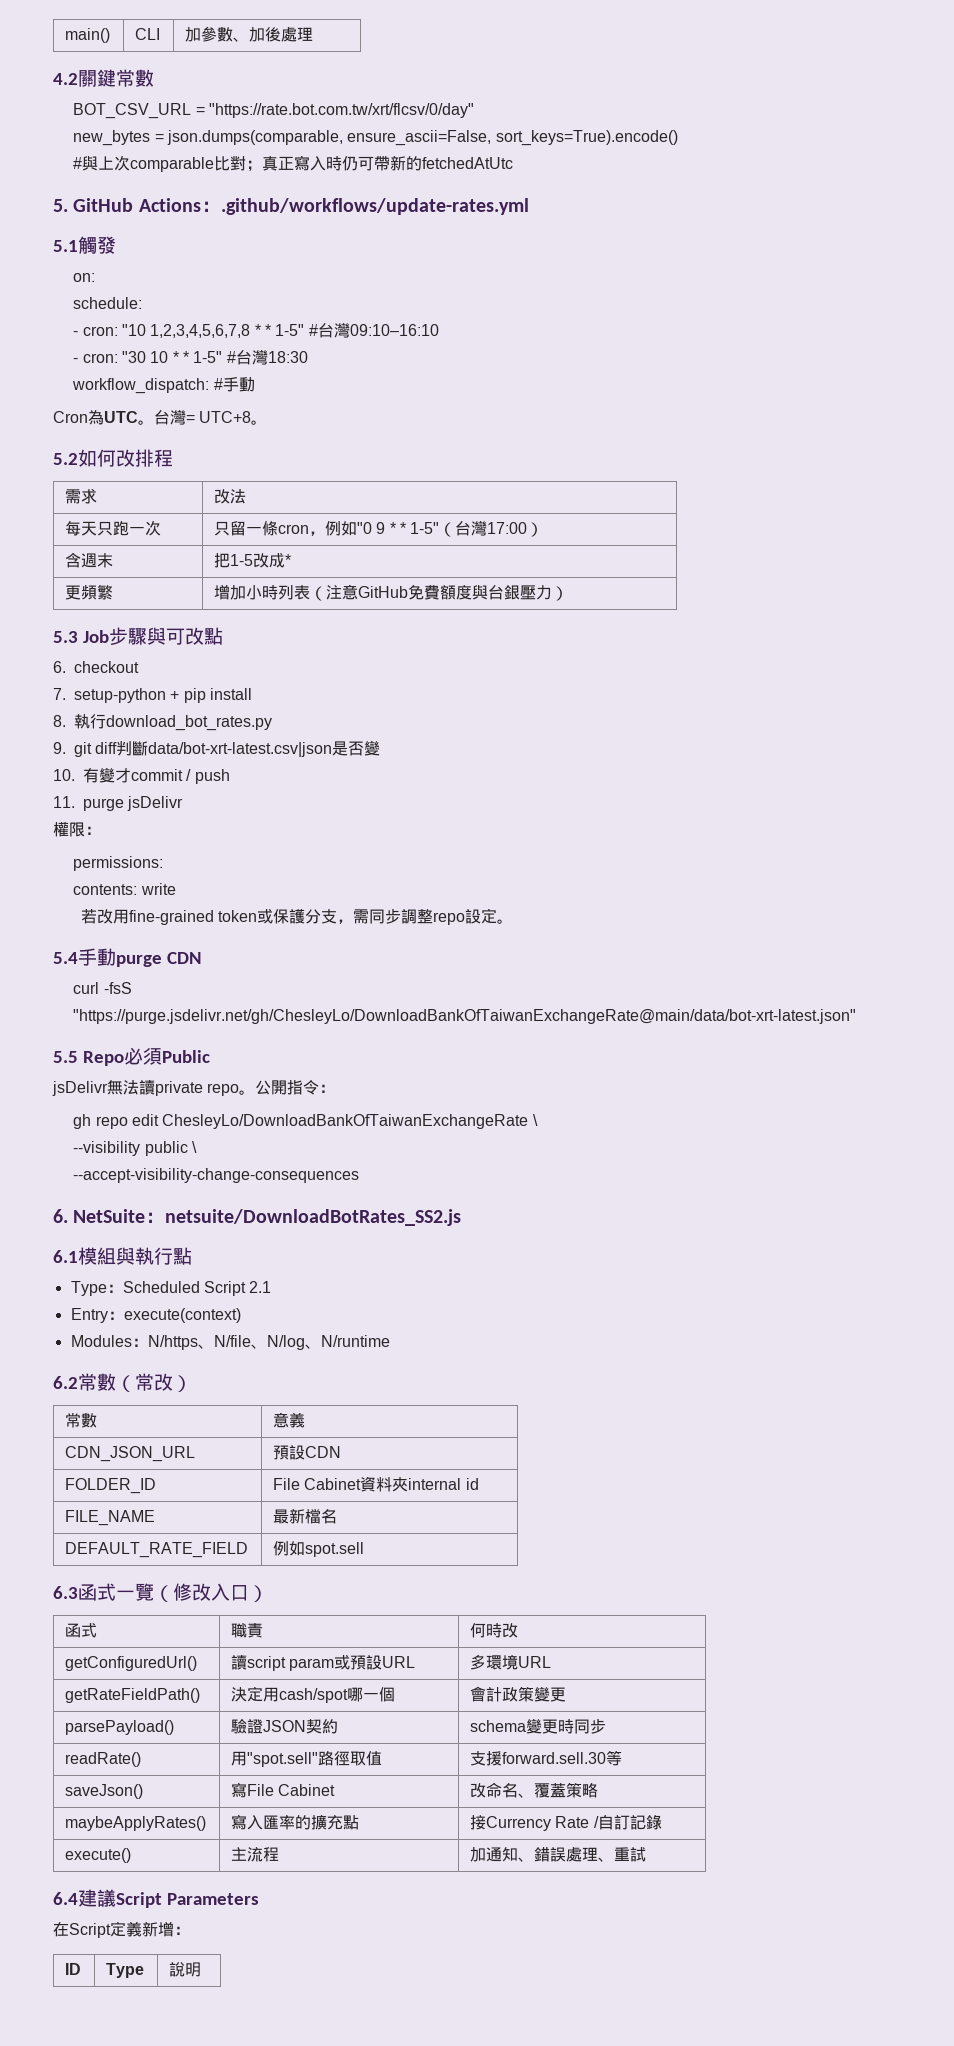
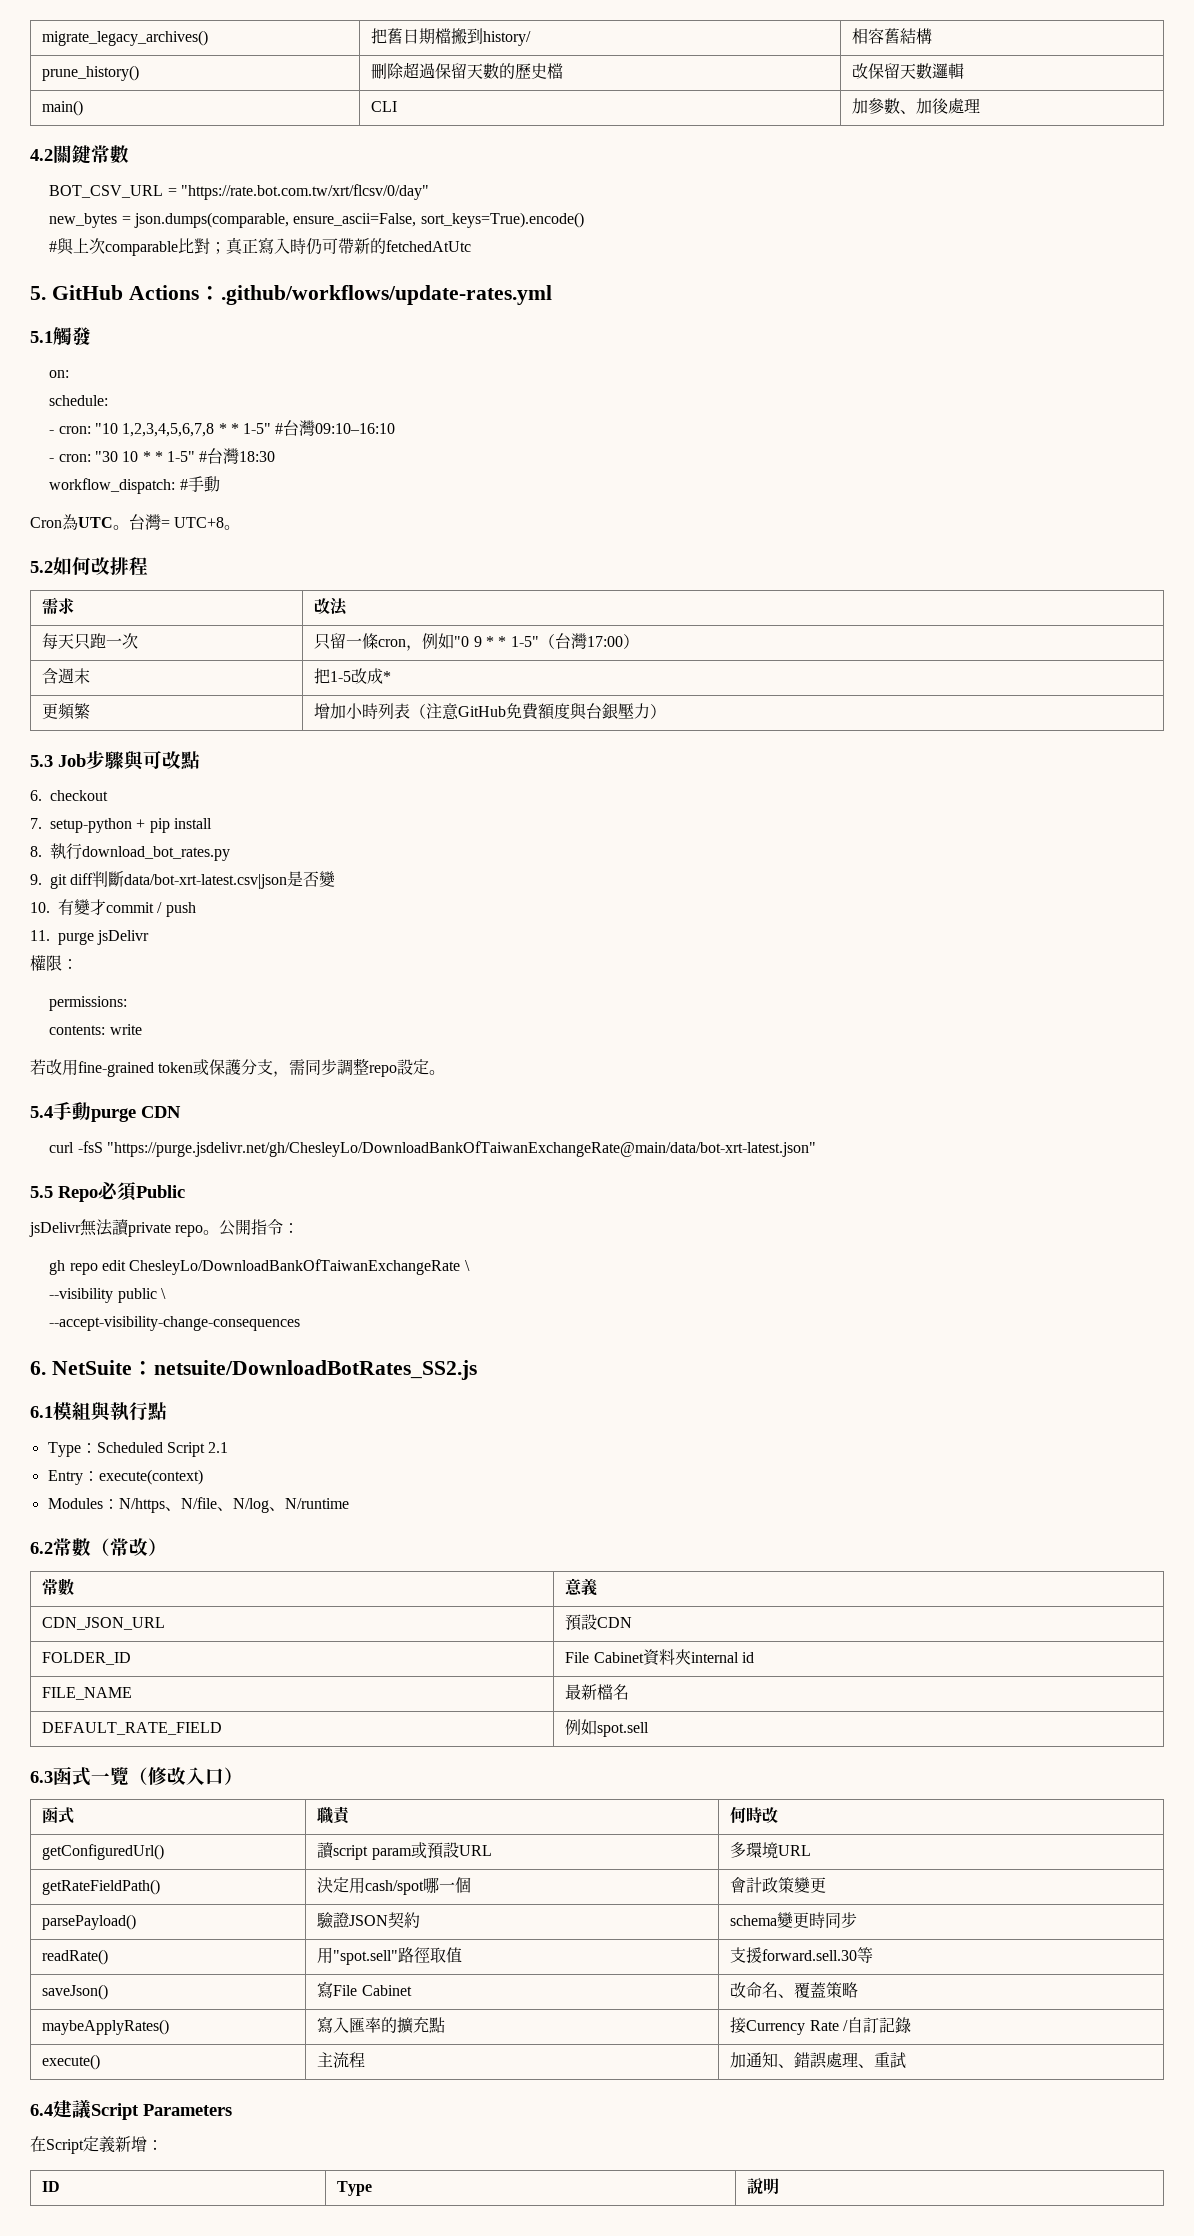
+ migrate_legacy_archives() | 把舊日期檔搬到history/ | 相容舊結構
+ prune_history() | 刪除超過保留天數的歷史檔 | 改保留天數邏輯

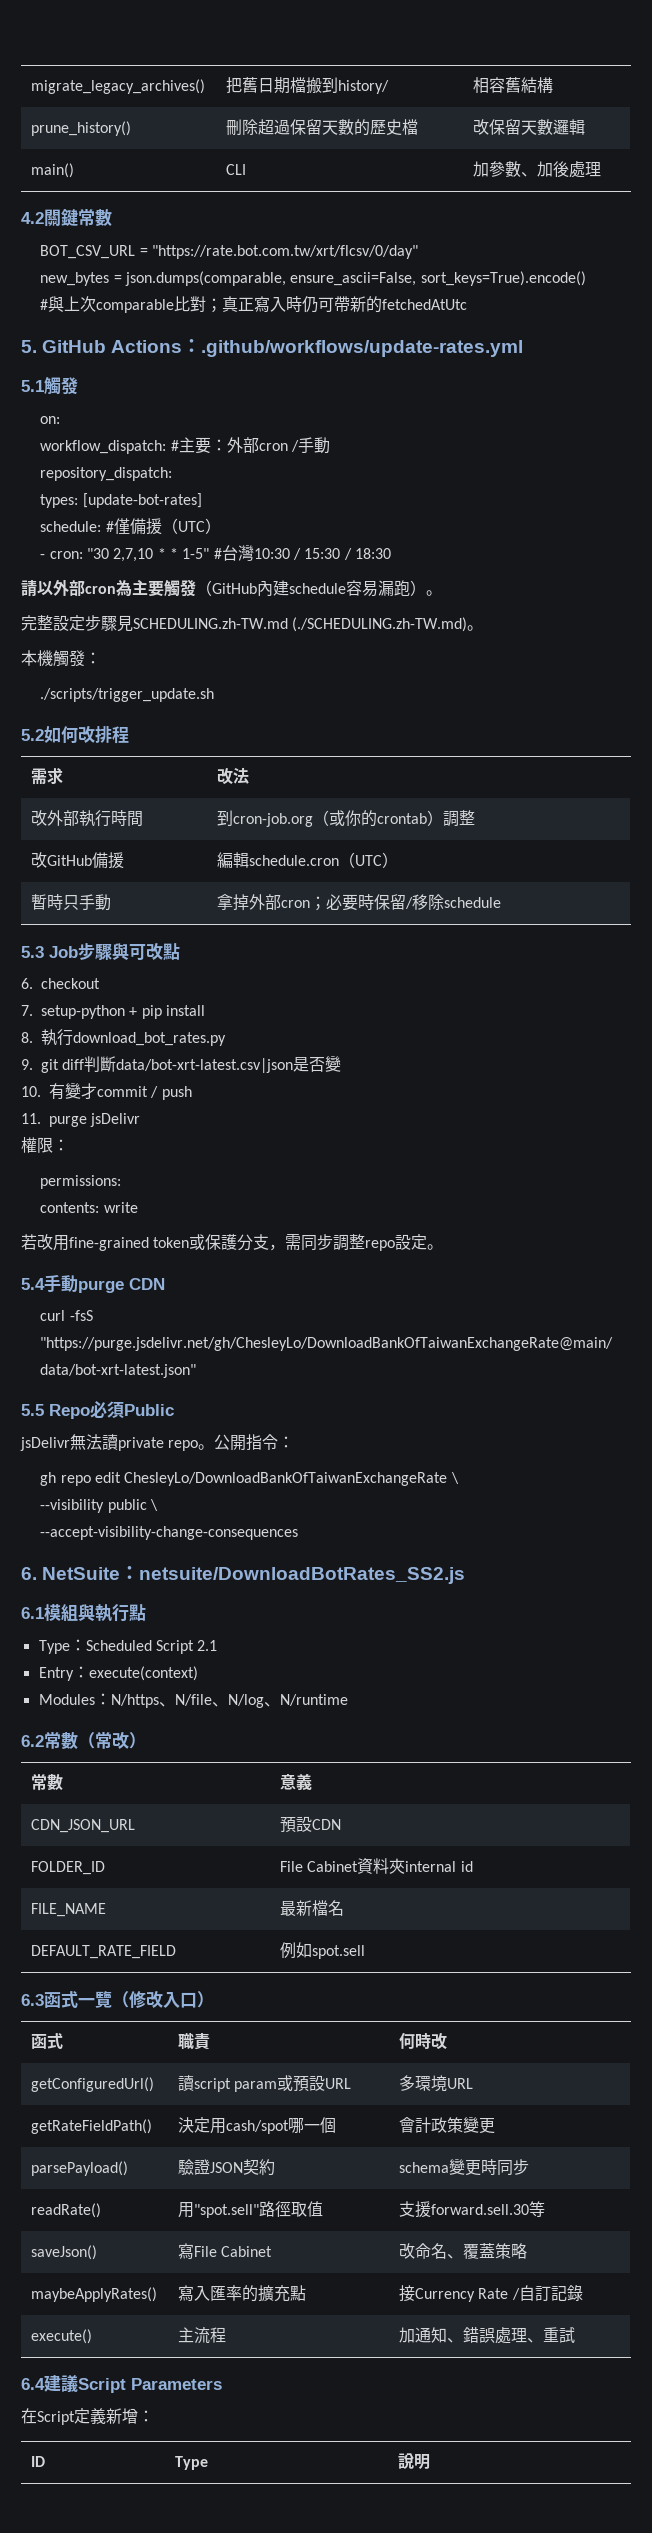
- schedule:
- - cron: "10 1,2,3,4,5,6,7,8 * * 1-5" #台灣09:10–16:10
- - cron: "30 10 * * 1-5" #台灣18:30
- workflow_dispatch: #手動
- Cron為UTC。台灣= UTC+8。
+ workflow_dispatch: #主要：外部cron /手動
+ repository_dispatch:
+ types: [update-bot-rates]
+ schedule: #僅備援（UTC）
+ - cron: "30 2,7,10 * * 1-5" #台灣10:30 / 15:30 / 18:30
+ 請以外部cron為主要觸發（GitHub內建schedule容易漏跑）。
+ 完整設定步驟見SCHEDULING.zh-TW.md (./SCHEDULING.zh-TW.md)。
+ 本機觸發：
+ ./scripts/trigger_update.sh
- 每天只跑一次 | 只留一條cron，例如"0 9 * * 1-5"（台灣17:00）
- 含週末 | 把1-5改成*
- 更頻繁 | 增加小時列表（注意GitHub免費額度與台銀壓力）
+ 改外部執行時間 | 到cron-job.org（或你的crontab）調整
+ 改GitHub備援 | 編輯schedule.cron（UTC）
+ 暫時只手動 | 拿掉外部cron；必要時保留/移除schedule

